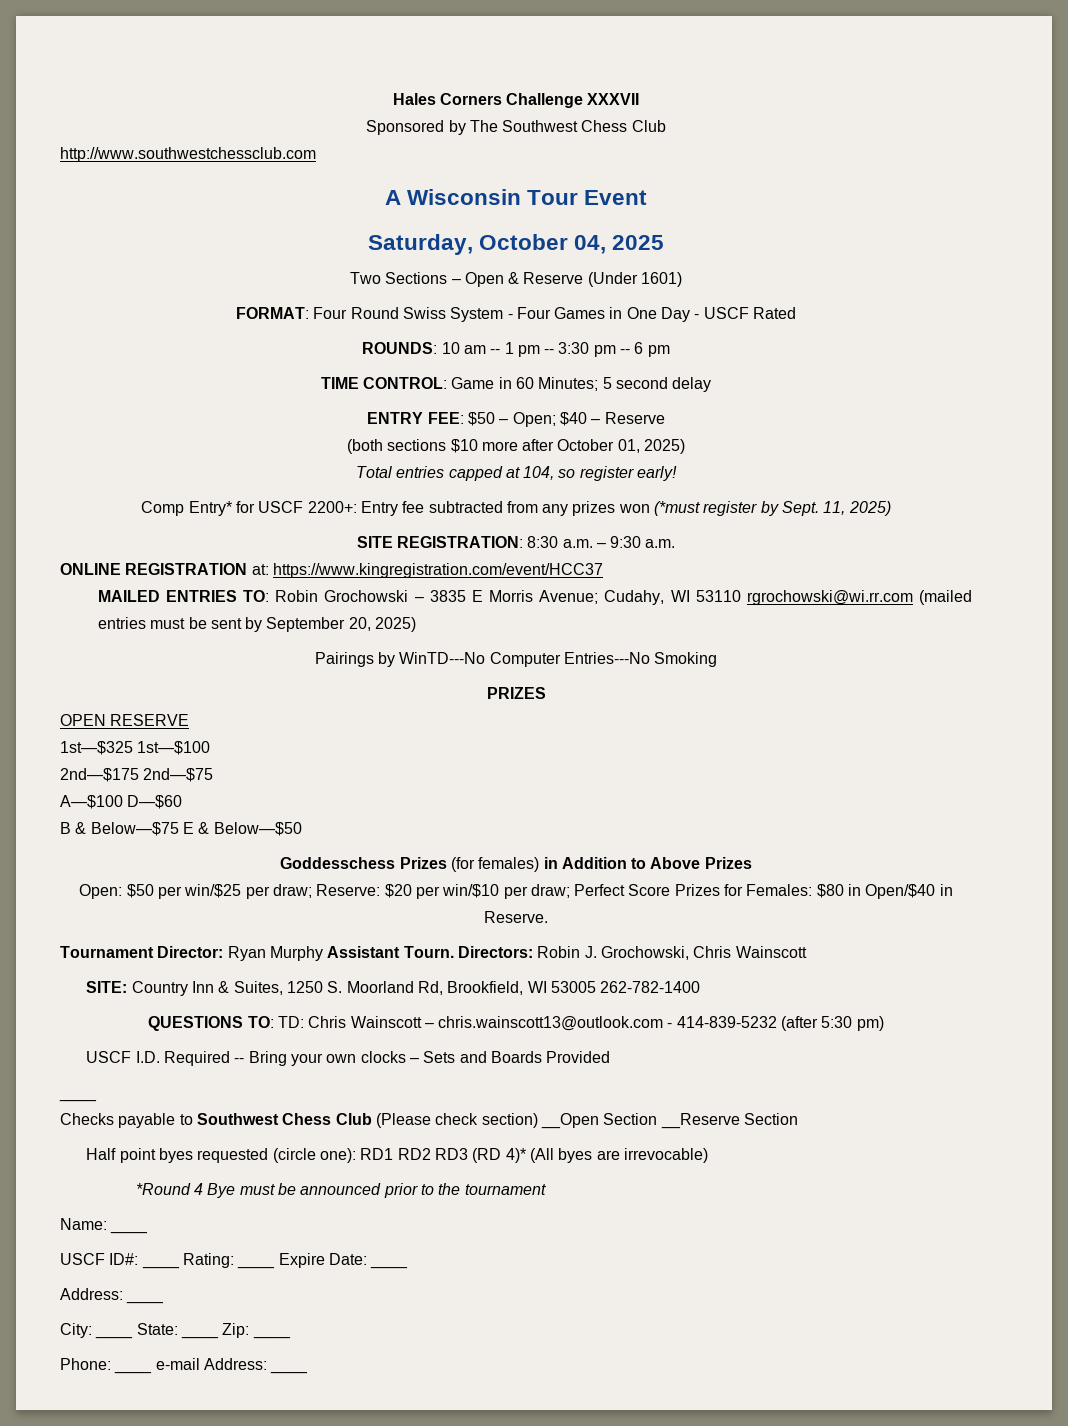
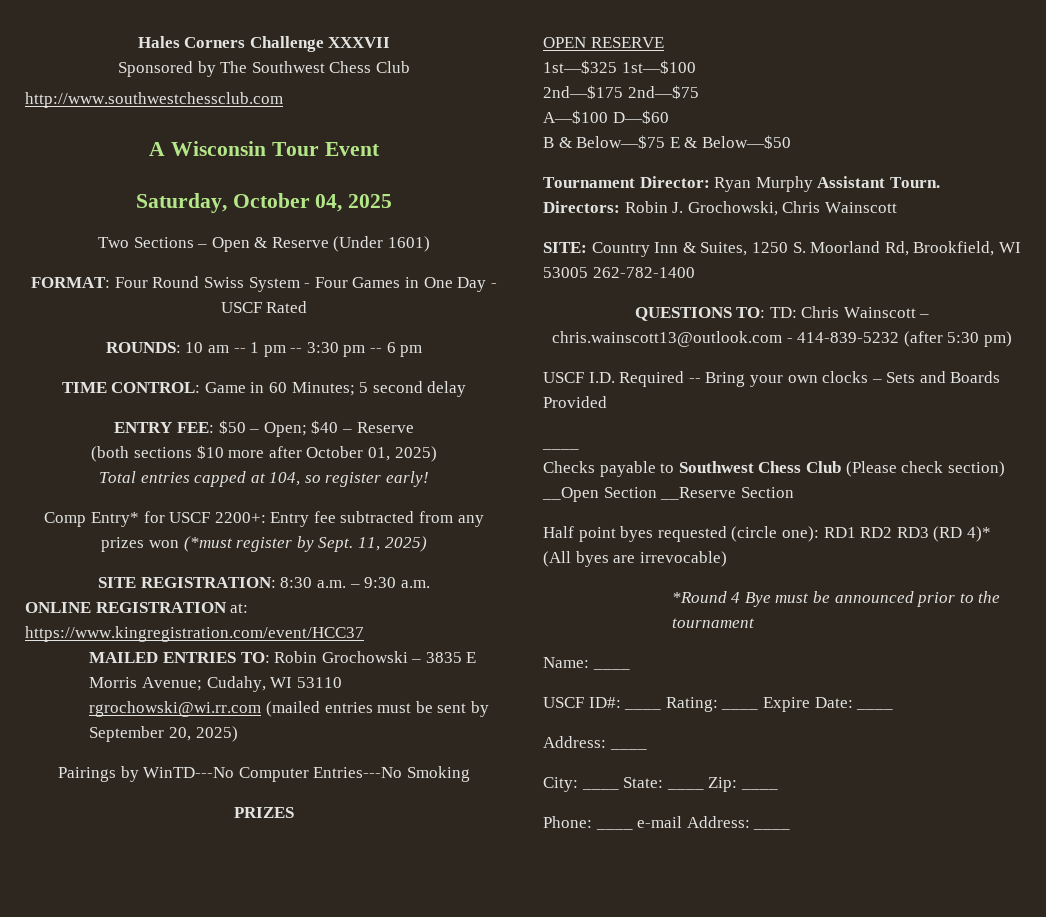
- Goddesschess Prizes (for females) in Addition to Above Prizes
- Open: $50 per win/$25 per draw; Reserve: $20 per win/$10 per draw; Perfect Score Prizes for Females: $80 in Open/$40 in Reserve.

